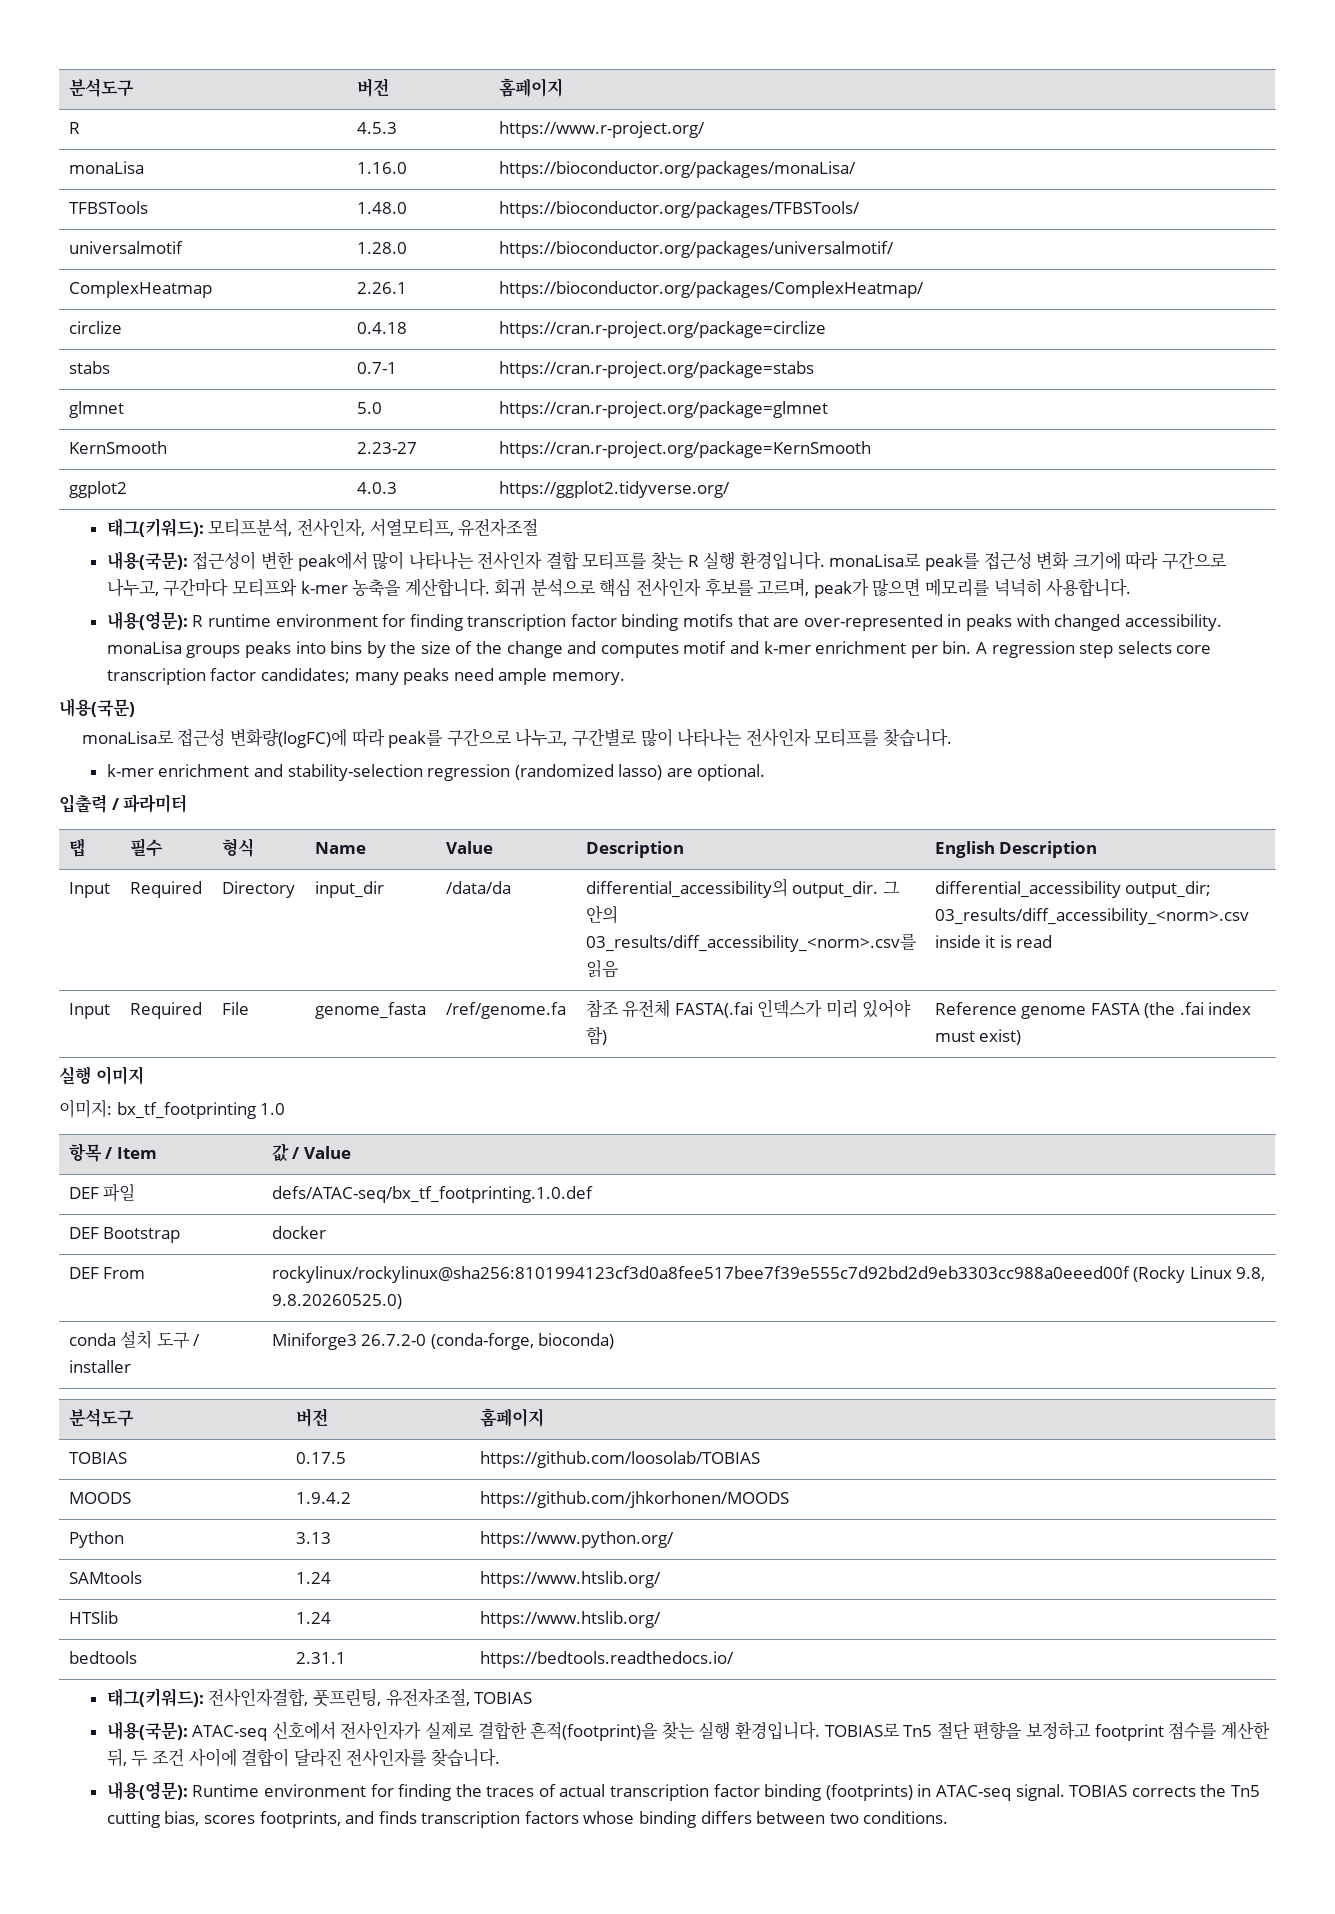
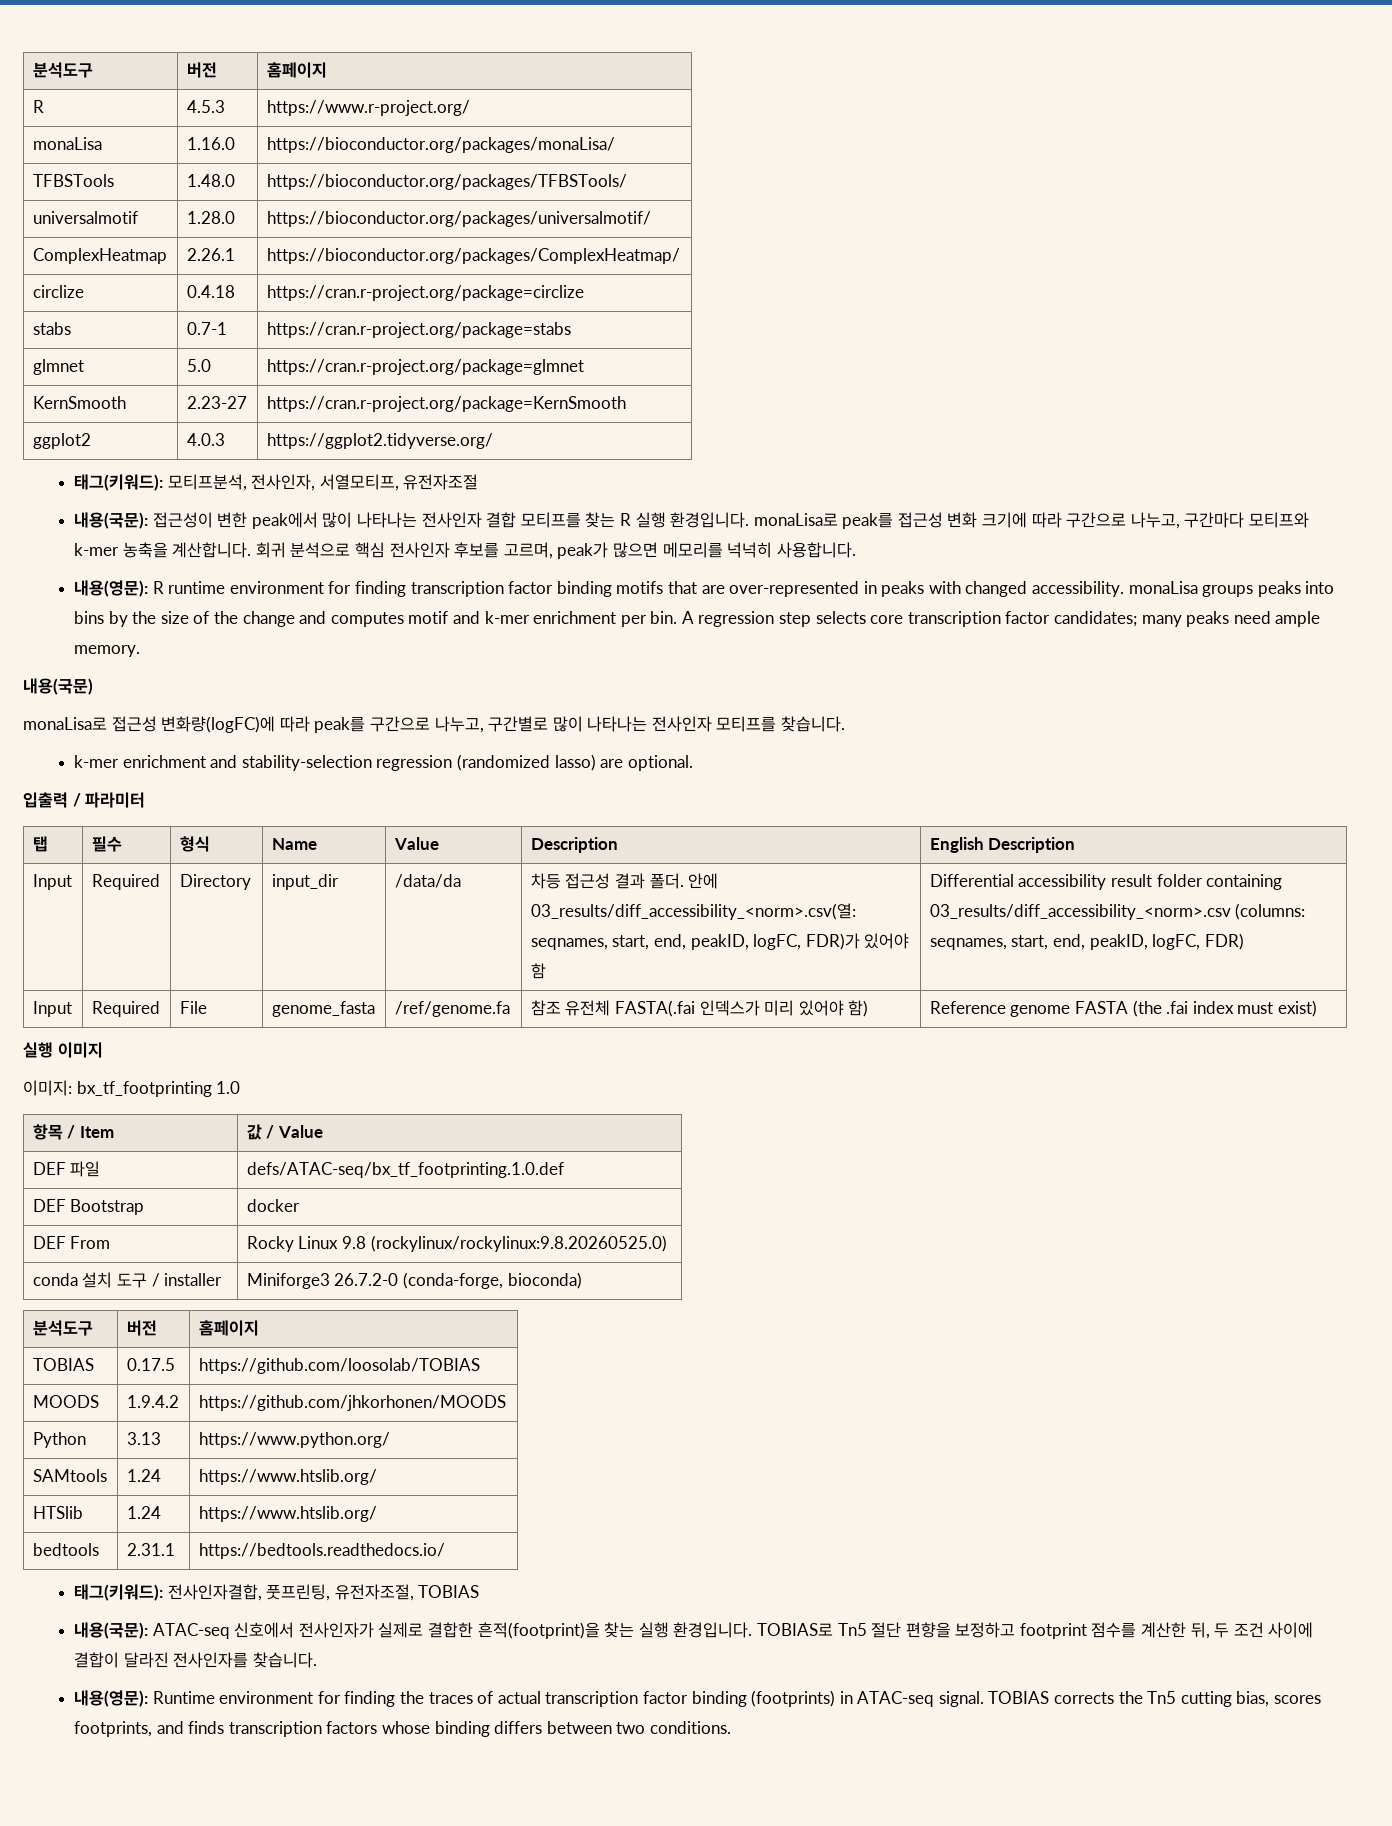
- Input | Required | Directory | input_dir | /data/da | differential_accessibility의 output_dir. 그 안의 03_results/diff_accessibility_<norm>.csv를 읽음 | differential_accessibility output_dir; 03_results/diff_accessibility_<norm>.csv inside it is read
+ Input | Required | Directory | input_dir | /data/da | 차등 접근성 결과 폴더. 안에 03_results/diff_accessibility_<norm>.csv(열: seqnames, start, end, peakID, logFC, FDR)가 있어야 함 | Differential accessibility result folder containing 03_results/diff_accessibility_<norm>.csv (columns: seqnames, start, end, peakID, logFC, FDR)
- DEF From | rockylinux/rockylinux@sha256:8101994123cf3d0a8fee517bee7f39e555c7d92bd2d9eb3303cc988a0eeed00f (Rocky Linux 9.8, 9.8.20260525.0)
+ DEF From | Rocky Linux 9.8 (rockylinux/rockylinux:9.8.20260525.0)

